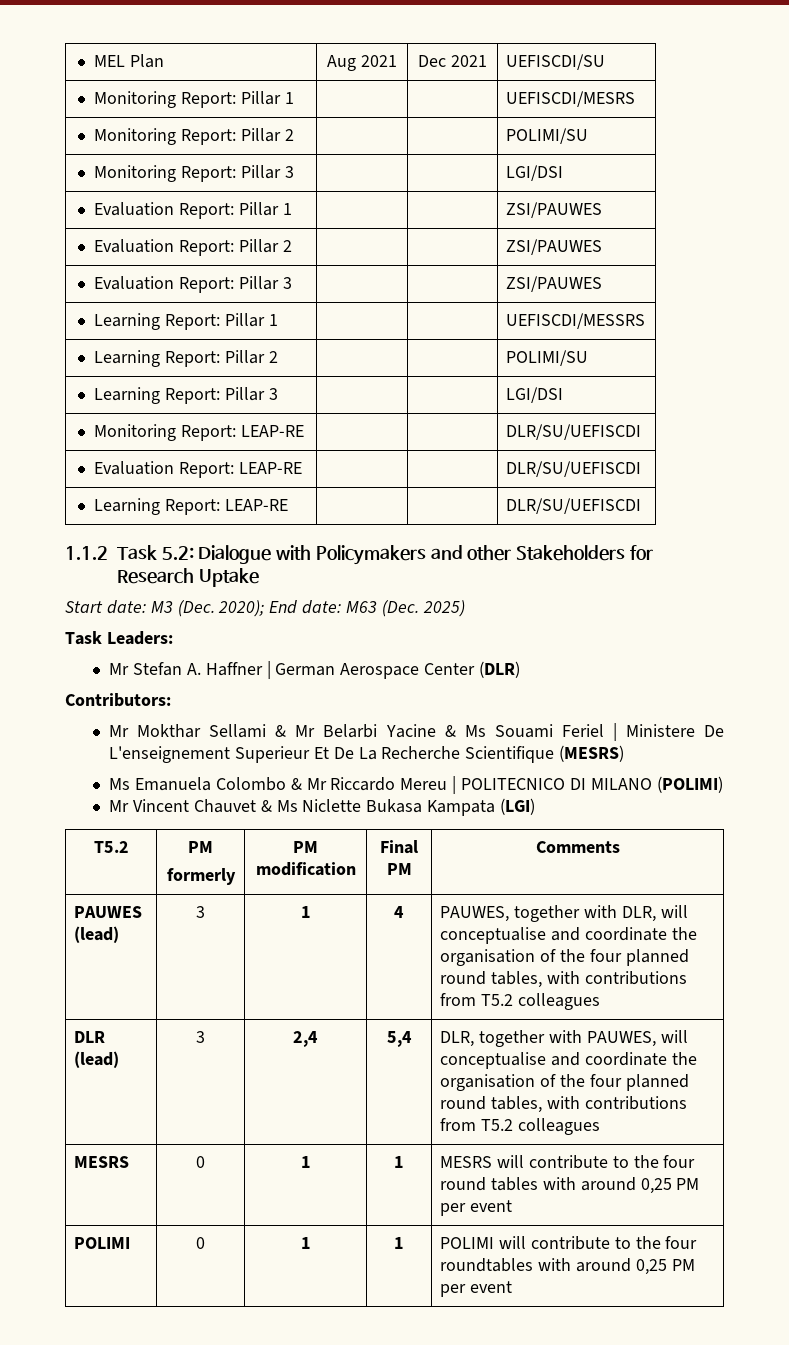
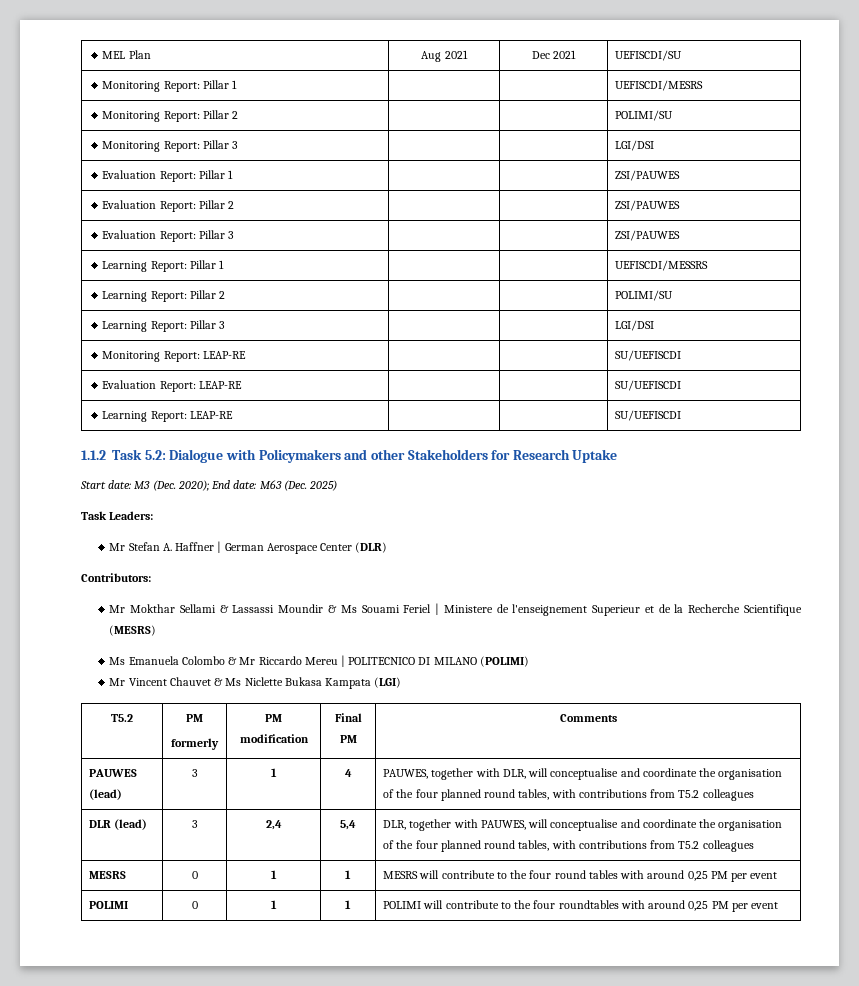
- Monitoring Report: LEAP-RE | | | DLR/SU/UEFISCDI
+ Monitoring Report: LEAP-RE | | | SU/UEFISCDI
- Evaluation Report: LEAP-RE | | | DLR/SU/UEFISCDI
+ Evaluation Report: LEAP-RE | | | SU/UEFISCDI
- Learning Report: LEAP-RE | | | DLR/SU/UEFISCDI
+ Learning Report: LEAP-RE | | | SU/UEFISCDI
- Mr Mokthar Sellami & Mr Belarbi Yacine & Ms Souami Feriel | Ministere De L'enseignement Superieur Et De La Recherche Scientifique (MESRS)
+ Mr Mokthar Sellami & Lassassi Moundir & Ms Souami Feriel | Ministere de l'enseignement Superieur et de la Recherche Scientifique (MESRS)

